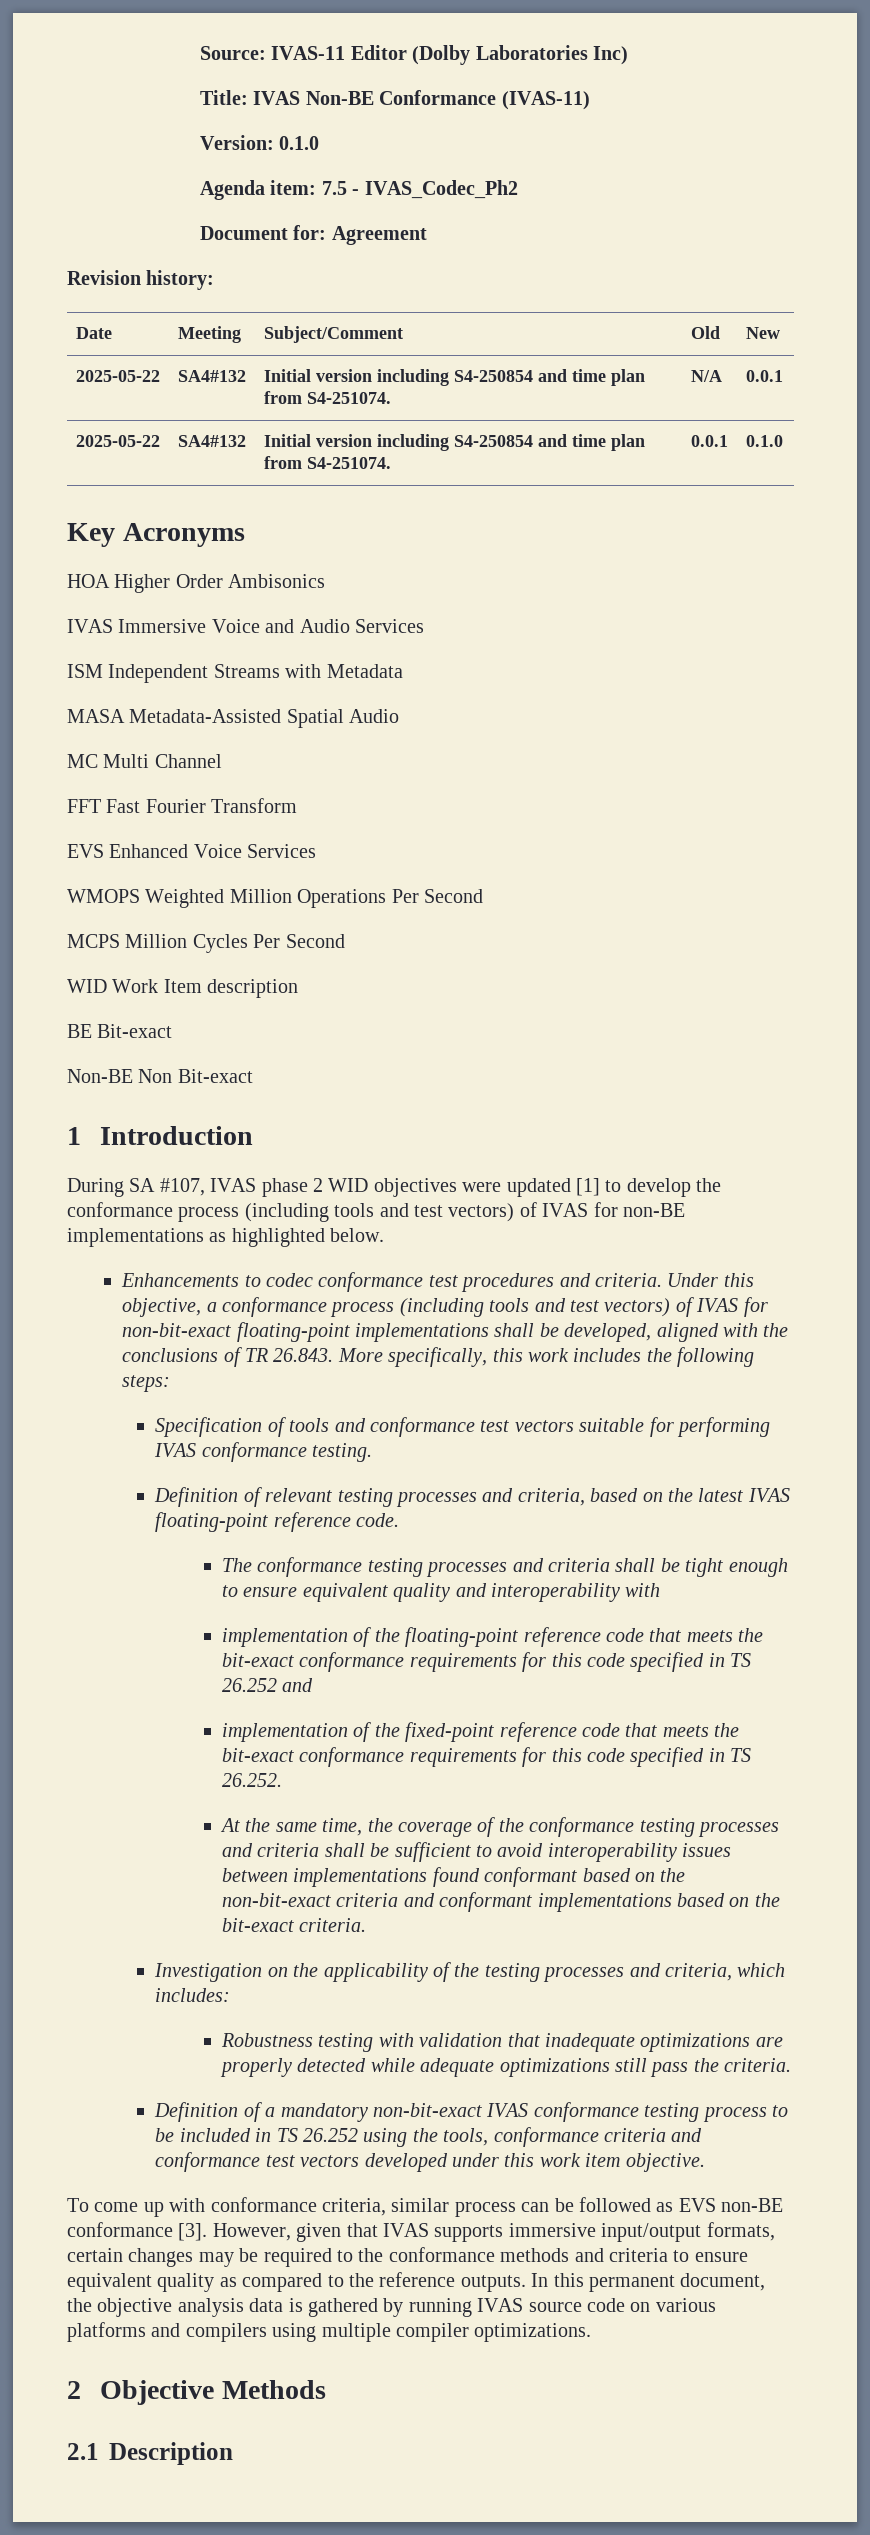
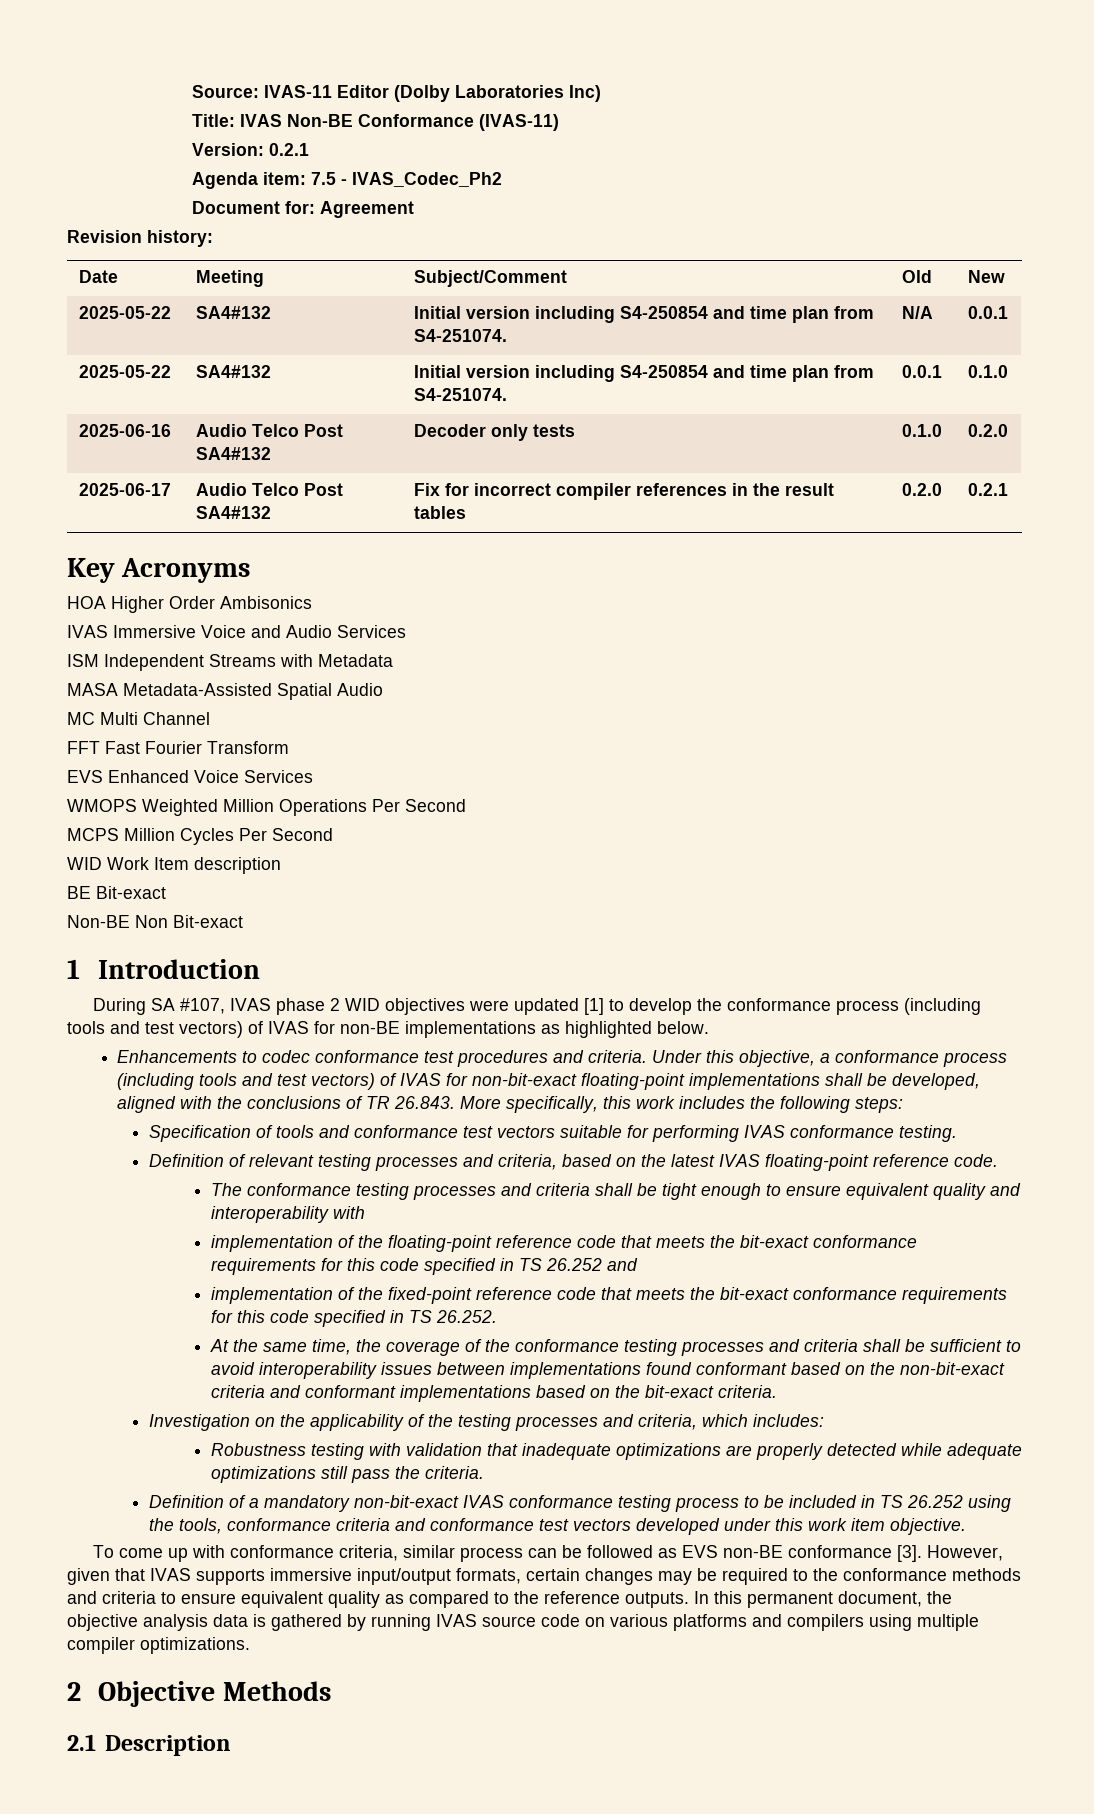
- Version: 0.1.0
+ Version: 0.2.1
+ 2025-06-16 | Audio Telco Post SA4#132 | Decoder only tests | 0.1.0 | 0.2.0
+ 2025-06-17 | Audio Telco Post SA4#132 | Fix for incorrect compiler references in the result tables | 0.2.0 | 0.2.1

